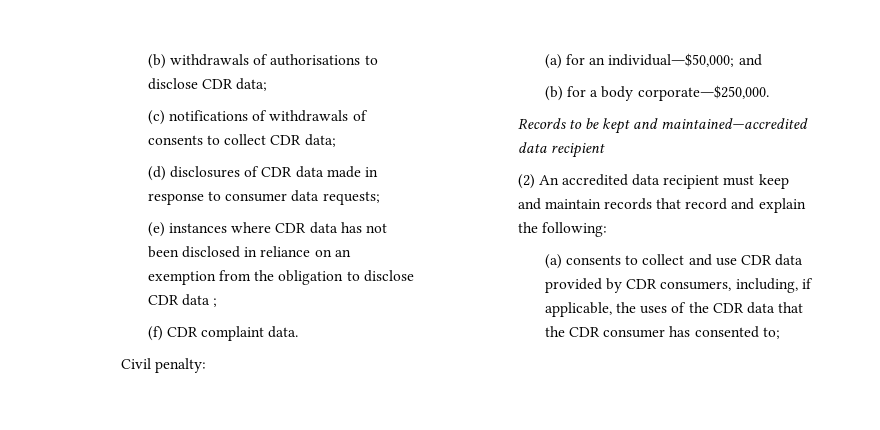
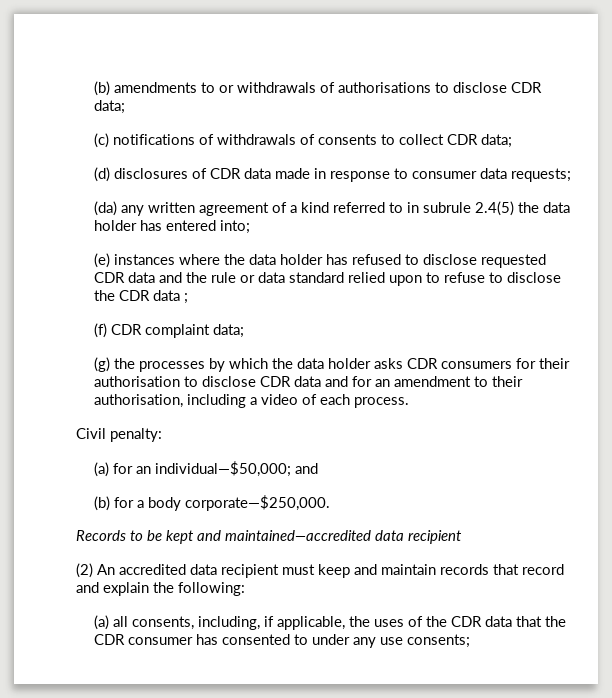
- (b) withdrawals of authorisations to disclose CDR data;
+ (b) amendments to or withdrawals of authorisations to disclose CDR data;
- (e) instances where CDR data has not been disclosed in reliance on an exemption from the obligation to disclose CDR data ;
+ (da) any written agreement of a kind referred to in subrule 2.4(5) the data holder has entered into;
+ (e) instances where the data holder has refused to disclose requested CDR data and the rule or data standard relied upon to refuse to disclose the CDR data ;
- (f) CDR complaint data.
+ (f) CDR complaint data;
+ (g) the processes by which the data holder asks CDR consumers for their authorisation to disclose CDR data and for an amendment to their authorisation, including a video of each process.
- (a) consents to collect and use CDR data provided by CDR consumers, including, if applicable, the uses of the CDR data that the CDR consumer has consented to;
+ (a) all consents, including, if applicable, the uses of the CDR data that the CDR consumer has consented to under any use consents;

